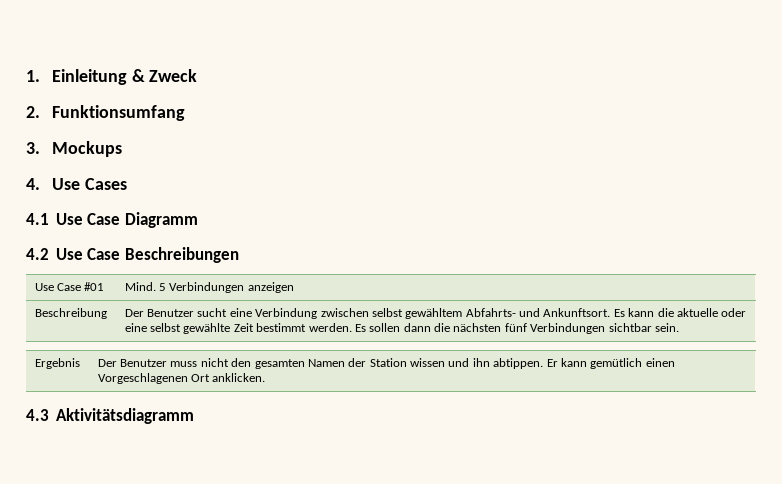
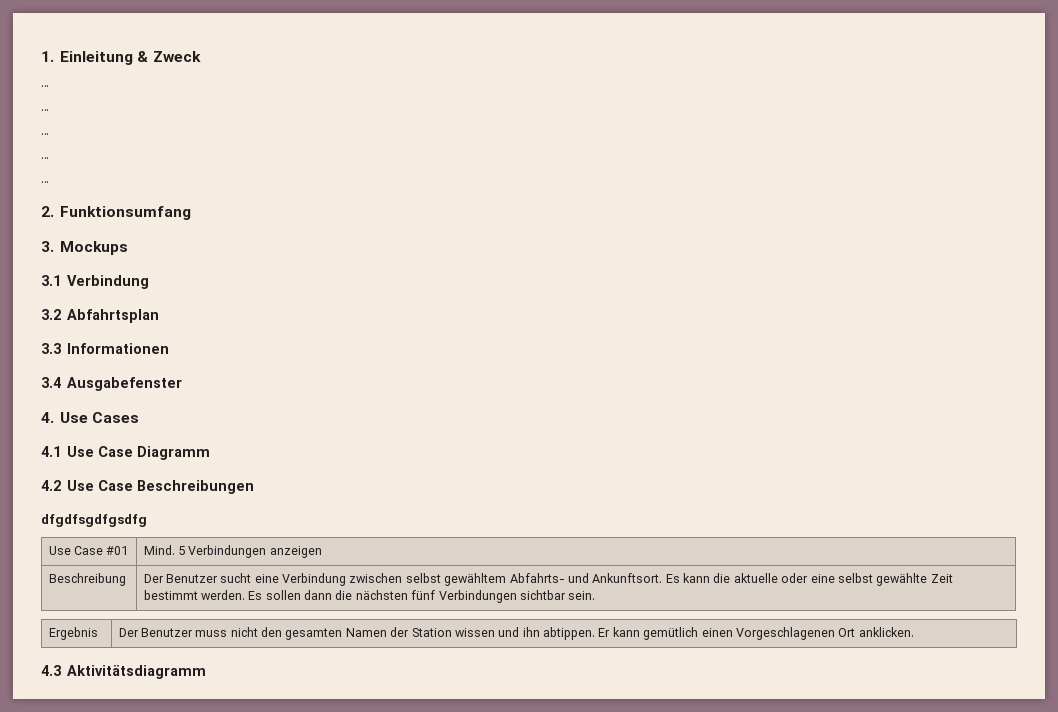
  1. Einleitung & Zweck
+ …
+ …
+ …
+ …
+ …
+ 3.1 Verbindung
+ 3.2 Abfahrtsplan
+ 3.3 Informationen
+ 3.4 Ausgabefenster
+ dfgdfsgdfgsdfg

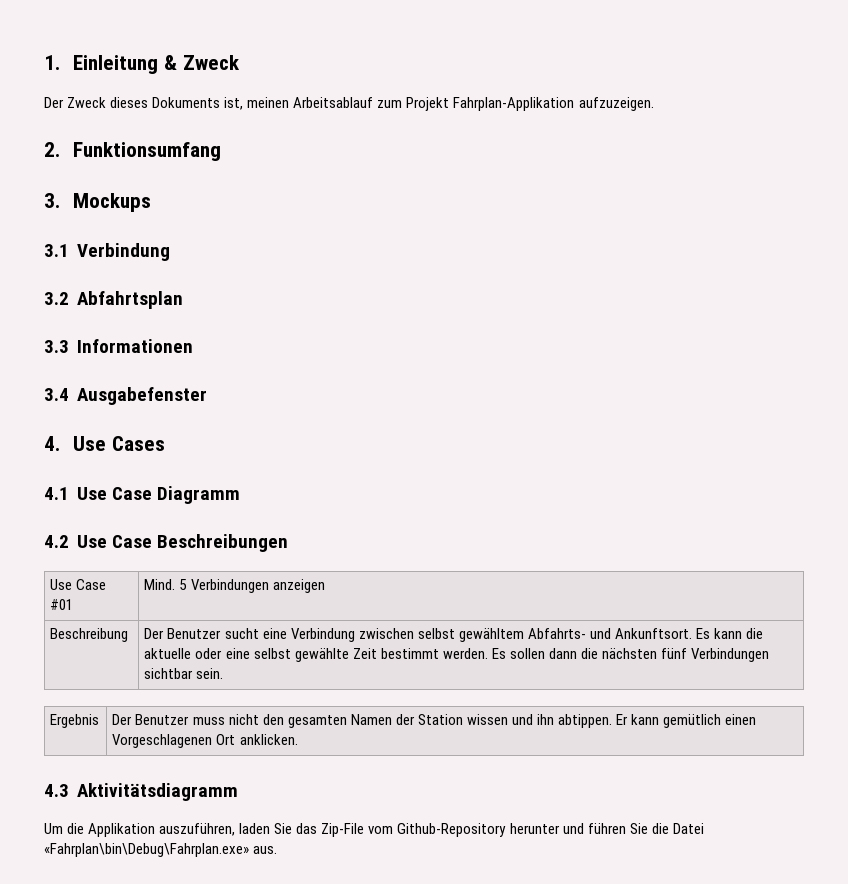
  1. Einleitung & Zweck
- …
- …
- …
- …
- …
+ Der Zweck dieses Dokuments ist, meinen Arbeitsablauf zum Projekt Fahrplan-Applikation aufzuzeigen.
- dfgdfsgdfgsdfg
+ Um die Applikation auszuführen, laden Sie das Zip-File vom Github-Repository herunter und führen Sie die Datei «Fahrplan\bin\Debug\Fahrplan.exe» aus.

